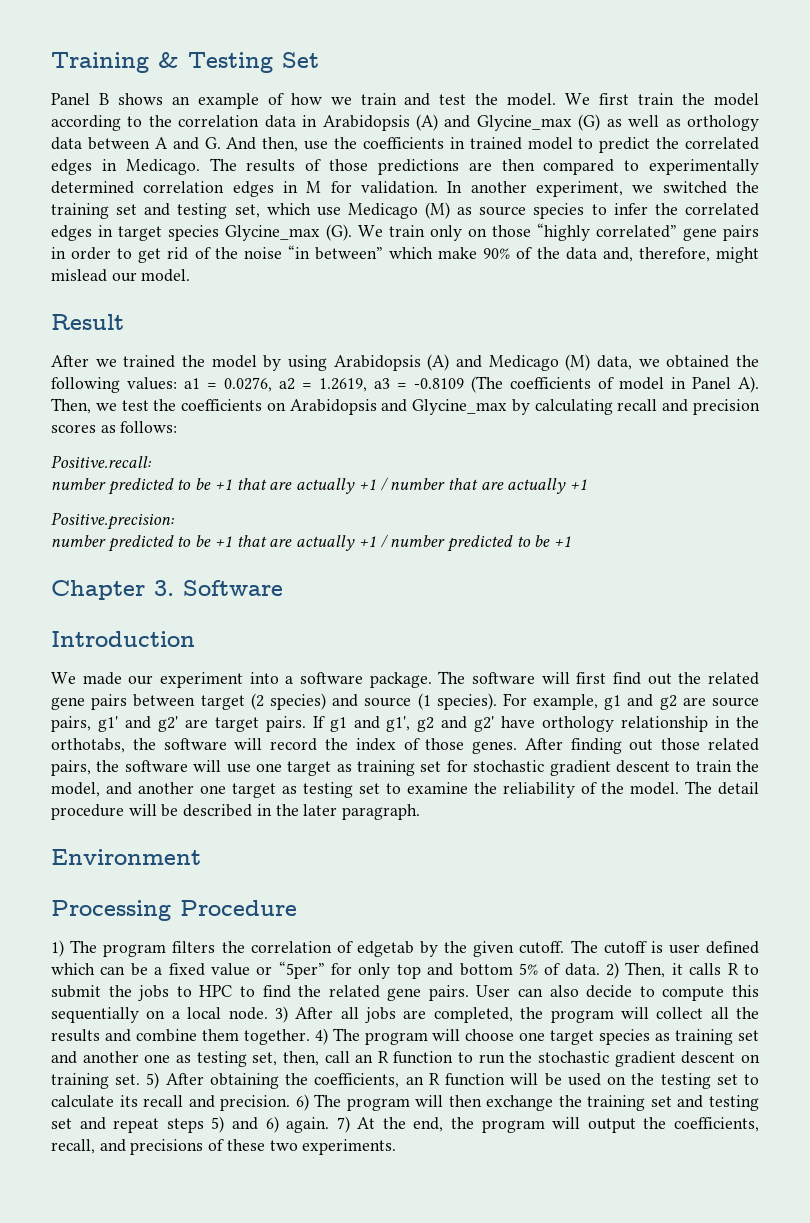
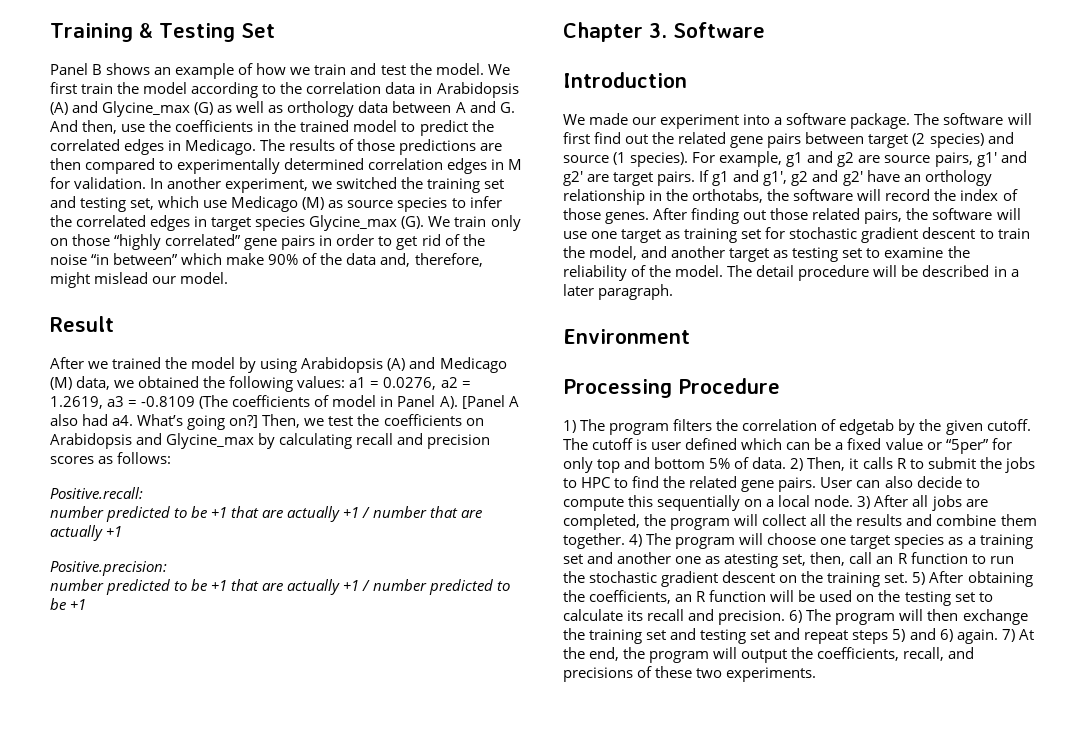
- We first train the model according to the correlation data in Arabidopsis (A) and Glycine_max (G) as well as orthology data between A and G. And then, use the coefficients in trained model to predict the correlated edges in Medicago.
+ We first train the model according to the correlation data in Arabidopsis (A) and Glycine_max (G) as well as orthology data between A and G. And then, use the coefficients in the trained model to predict the correlated edges in Medicago.
- After we trained the model by using Arabidopsis (A) and Medicago (M) data, we obtained the following values: a1 = 0.0276, a2 = 1.2619, a3 = -0.8109 (The coefficients of model in Panel A). Then, we test the coefficients on Arabidopsis and Glycine_max by calculating recall and precision scores as follows:
+ After we trained the model by using Arabidopsis (A) and Medicago (M) data, we obtained the following values: a1 = 0.0276, a2 = 1.2619, a3 = -0.8109 (The coefficients of model in Panel A). [Panel A also had a4. What’s going on?] Then, we test the coefficients on Arabidopsis and Glycine_max by calculating recall and precision scores as follows:
- If g1 and g1', g2 and g2' have orthology relationship in the orthotabs, the software will record the index of those genes.
+ If g1 and g1', g2 and g2' have an orthology relationship in the orthotabs, the software will record the index of those genes.
- After finding out those related pairs, the software will use one target as training set for stochastic gradient descent to train the model, and another one target as testing set to examine the reliability of the model.
+ After finding out those related pairs, the software will use one target as training set for stochastic gradient descent to train the model, and another target as testing set to examine the reliability of the model.
- The detail procedure will be described in the later paragraph.
+ The detail procedure will be described in a later paragraph.
- 4) The program will choose one target species as training set and another one as testing set, then, call an R function to run the stochastic gradient descent on training set.
+ 4) The program will choose one target species as a training set and another one as atesting set, then, call an R function to run the stochastic gradient descent on the training set.

